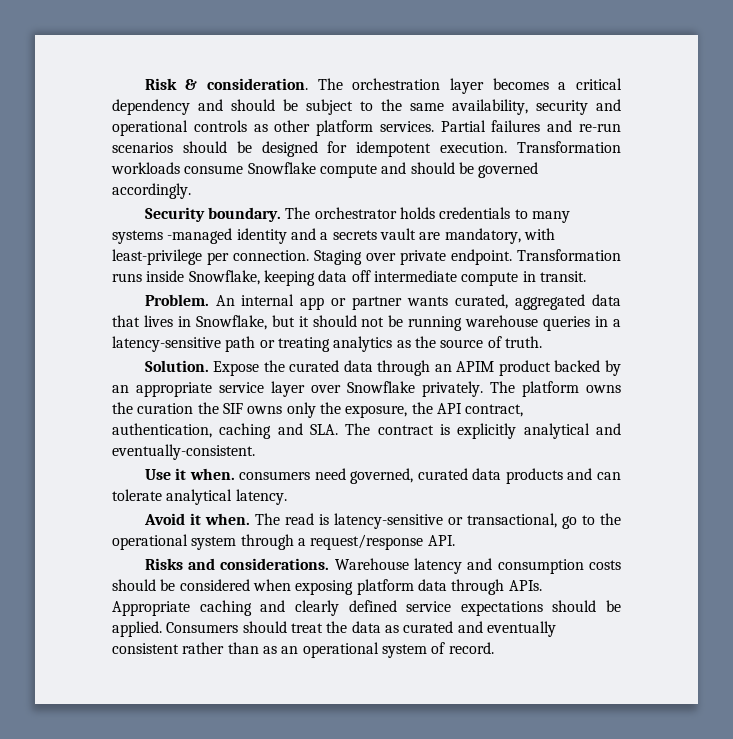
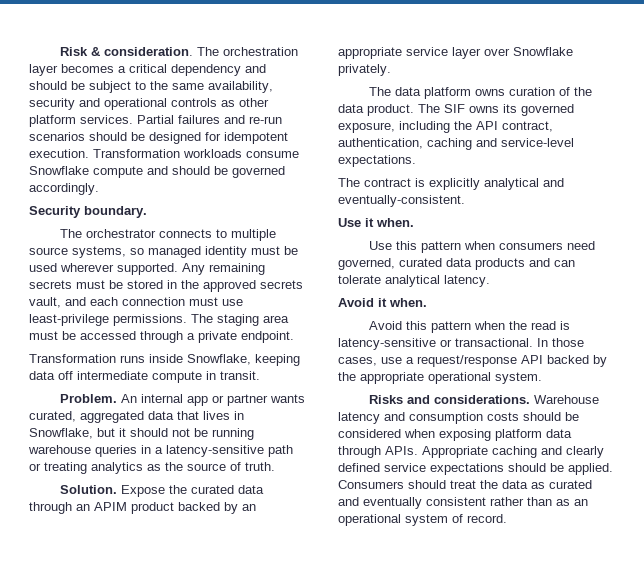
- Security boundary. The orchestrator holds credentials to many systems -managed identity and a secrets vault are mandatory, with least-privilege per connection. Staging over private endpoint. Transformation runs inside Snowflake, keeping data off intermediate compute in transit.
+ Security boundary.
+ The orchestrator connects to multiple source systems, so managed identity must be used wherever supported. Any remaining secrets must be stored in the approved secrets vault, and each connection must use least-privilege permissions. The staging area must be accessed through a private endpoint.
+ Transformation runs inside Snowflake, keeping data off intermediate compute in transit.
- Expose the curated data through an APIM product backed by an appropriate service layer over Snowflake privately. The platform owns the curation the SIF owns only the exposure, the API contract, authentication, caching and SLA. The contract is explicitly analytical and eventually-consistent.
+ Expose the curated data through an APIM product backed by an appropriate service layer over Snowflake privately.
+ The data platform owns curation of the data product. The SIF owns its governed exposure, including the API contract, authentication, caching and service-level expectations.
+ The contract is explicitly analytical and eventually-consistent.
- Use it when. consumers need governed, curated data products and can tolerate analytical latency.
+ Use it when.
+ Use this pattern when consumers need governed, curated data products and can tolerate analytical latency.
- Avoid it when. The read is latency-sensitive or transactional, go to the operational system through a request/response API.
+ Avoid it when.
+ Avoid this pattern when the read is latency-sensitive or transactional. In those cases, use a request/response API backed by the appropriate operational system.

